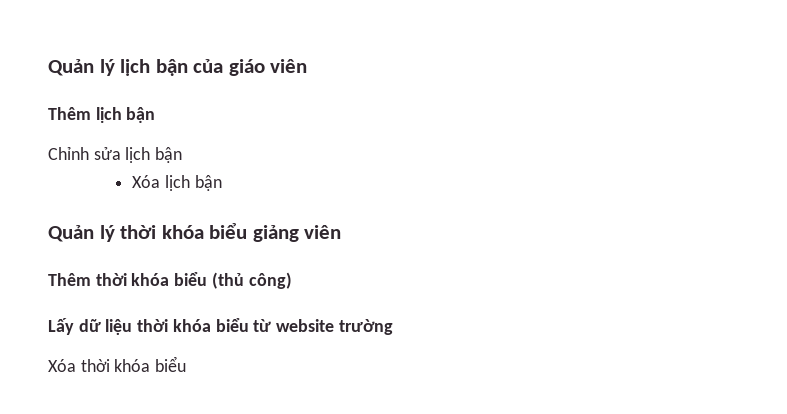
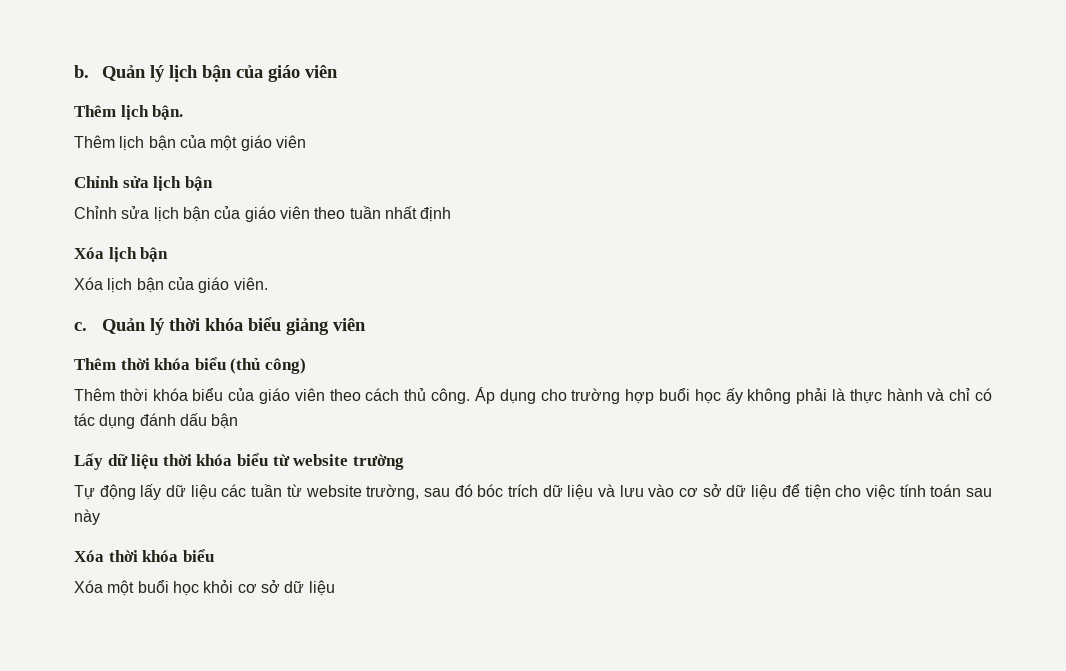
+ b.
- Thêm lịch bận
+ Thêm lịch bận.
+ Thêm lịch bận của một giáo viên
+ Chỉnh sửa lịch bận
- Chỉnh sửa lịch bận
+ Chỉnh sửa lịch bận của giáo viên theo tuần nhất định
  Xóa lịch bận
- Quản lý thời khóa biểu giảng viên
+ Xóa lịch bận của giáo viên.
+ c. Quản lý thời khóa biểu giảng viên
+ Thêm thời khóa biểu của giáo viên theo cách thủ công. Áp dụng cho trường hợp buổi học ấy không phải là thực hành và chỉ có tác dụng đánh dấu bận
+ Tự động lấy dữ liệu các tuần từ website trường, sau đó bóc trích dữ liệu và lưu vào cơ sở dữ liệu để tiện cho việc tính toán sau này
  Xóa thời khóa biểu
+ Xóa một buổi học khỏi cơ sở dữ liệu

